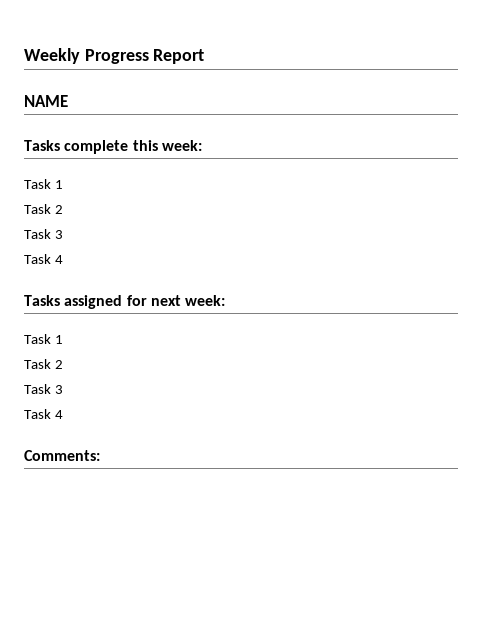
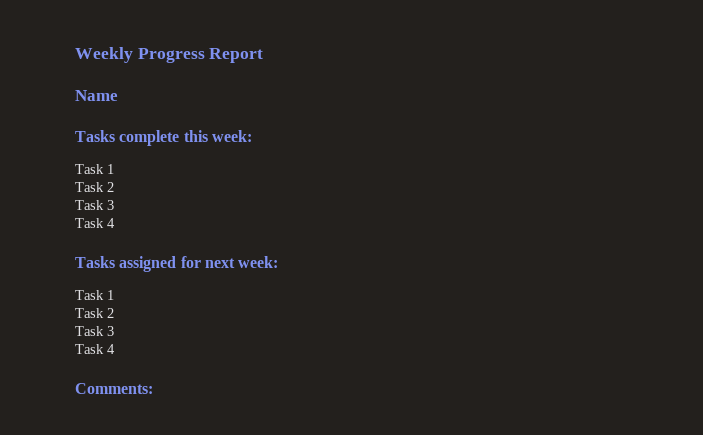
- NAME
+ Name

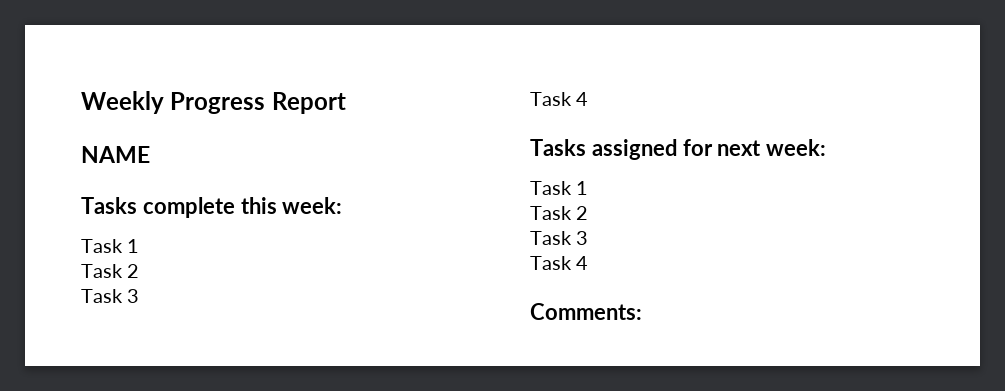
- Name
+ NAME

